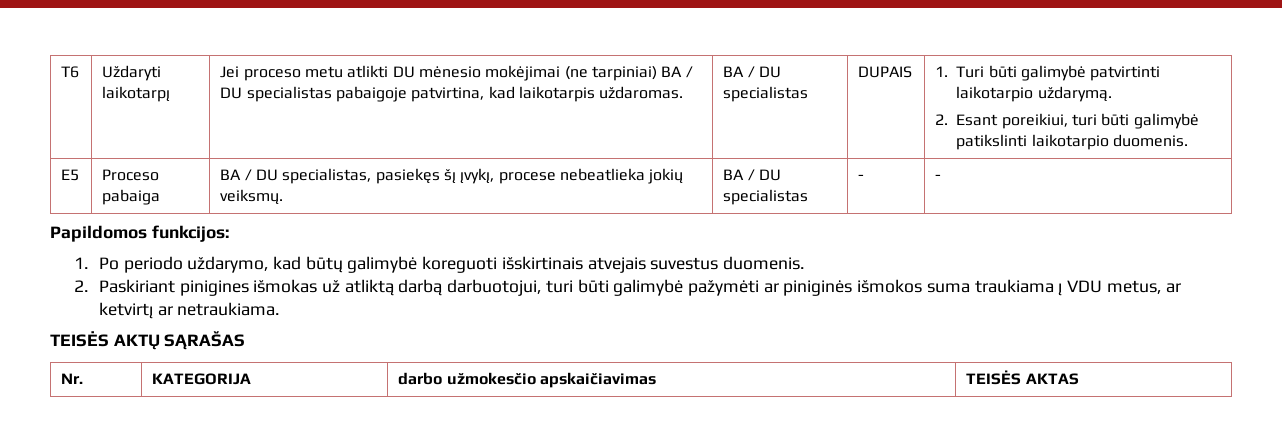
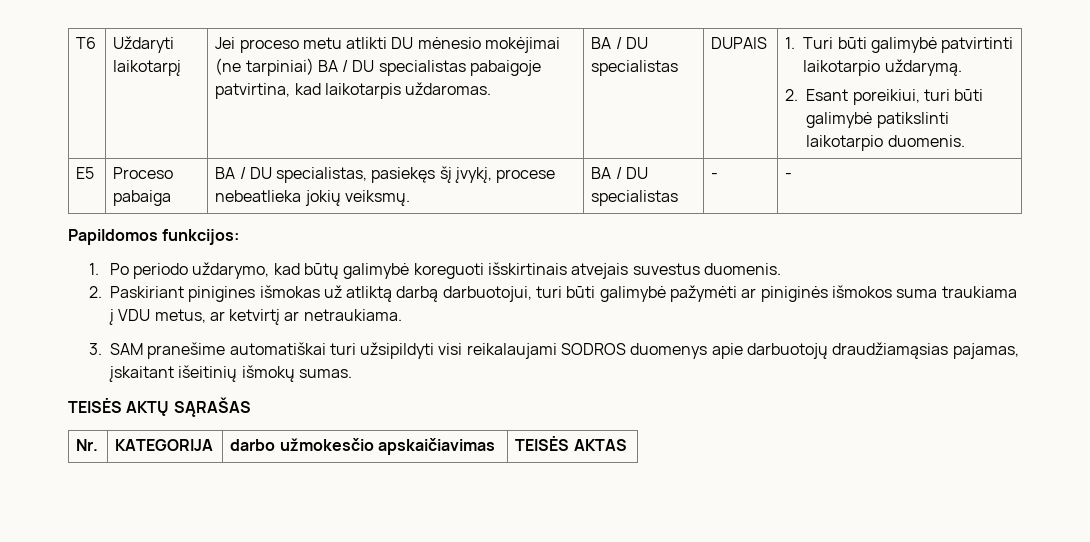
+ 3. SAM pranešime automatiškai turi užsipildyti visi reikalaujami SODROS duomenys apie darbuotojų draudžiamąsias pajamas, įskaitant išeitinių išmokų sumas.

